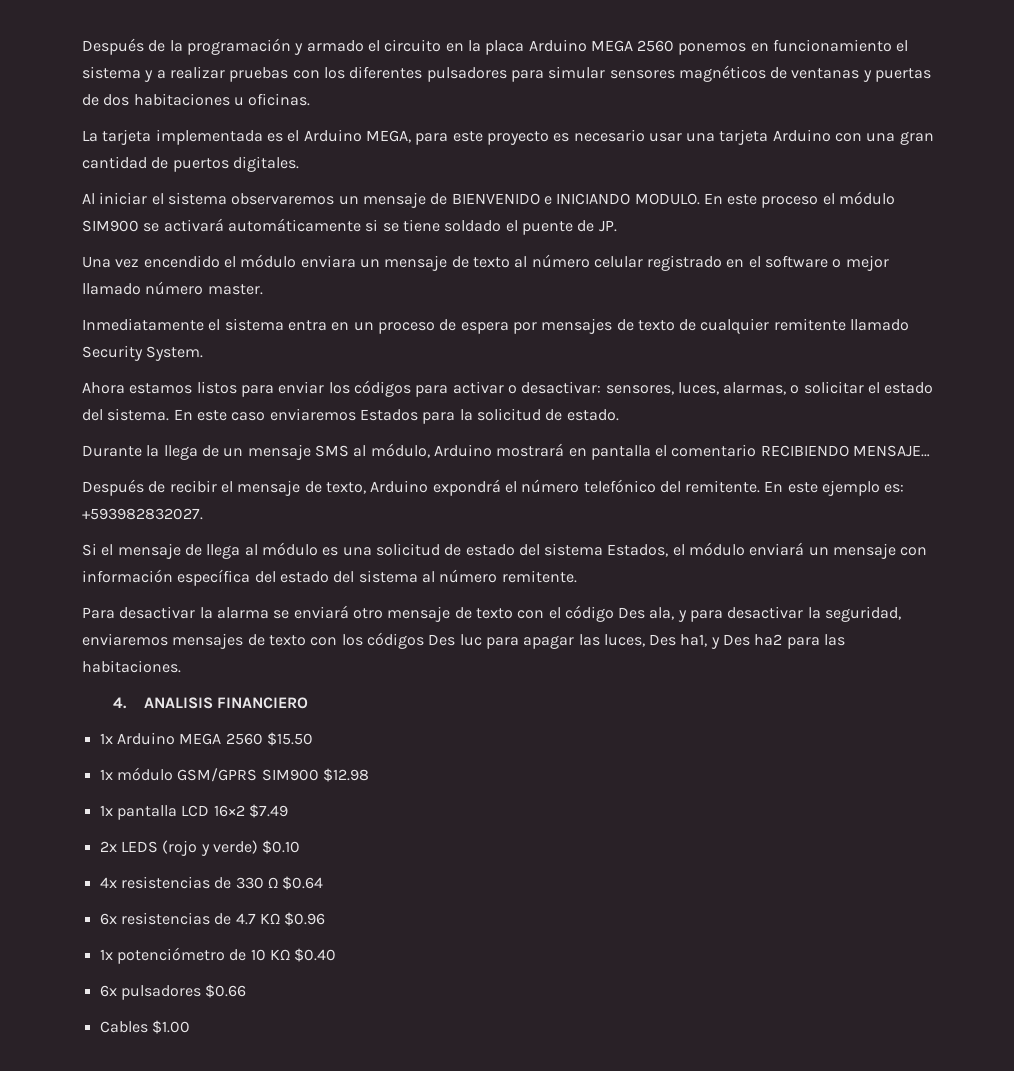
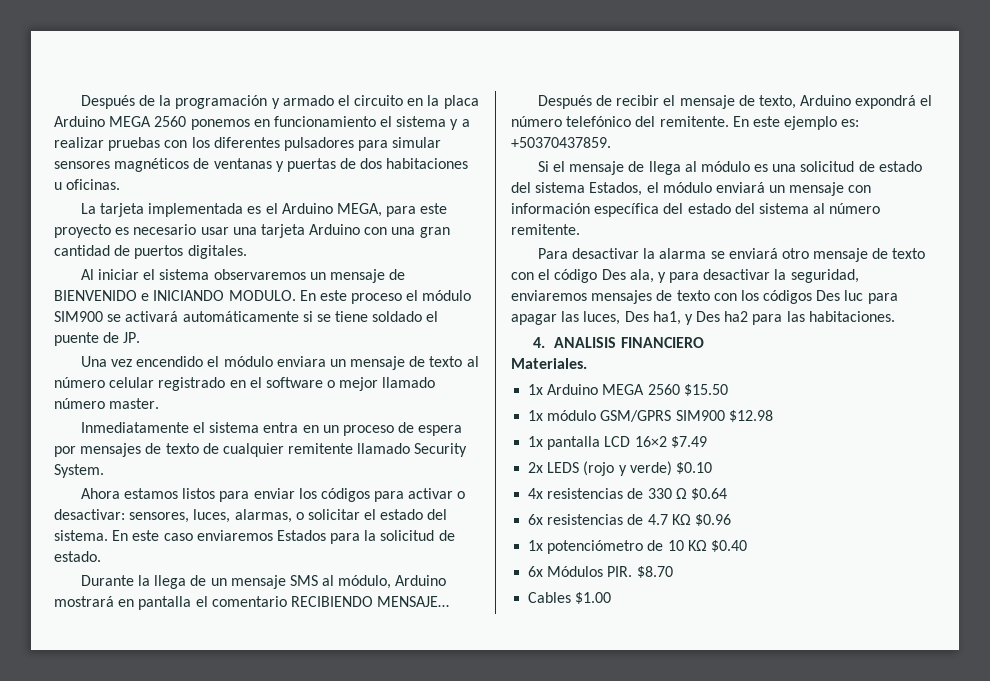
- En este ejemplo es: +593982832027.
+ En este ejemplo es: +50370437859.
+ Materiales.
- 6x pulsadores $0.66
+ 6x Módulos PIR. $8.70

